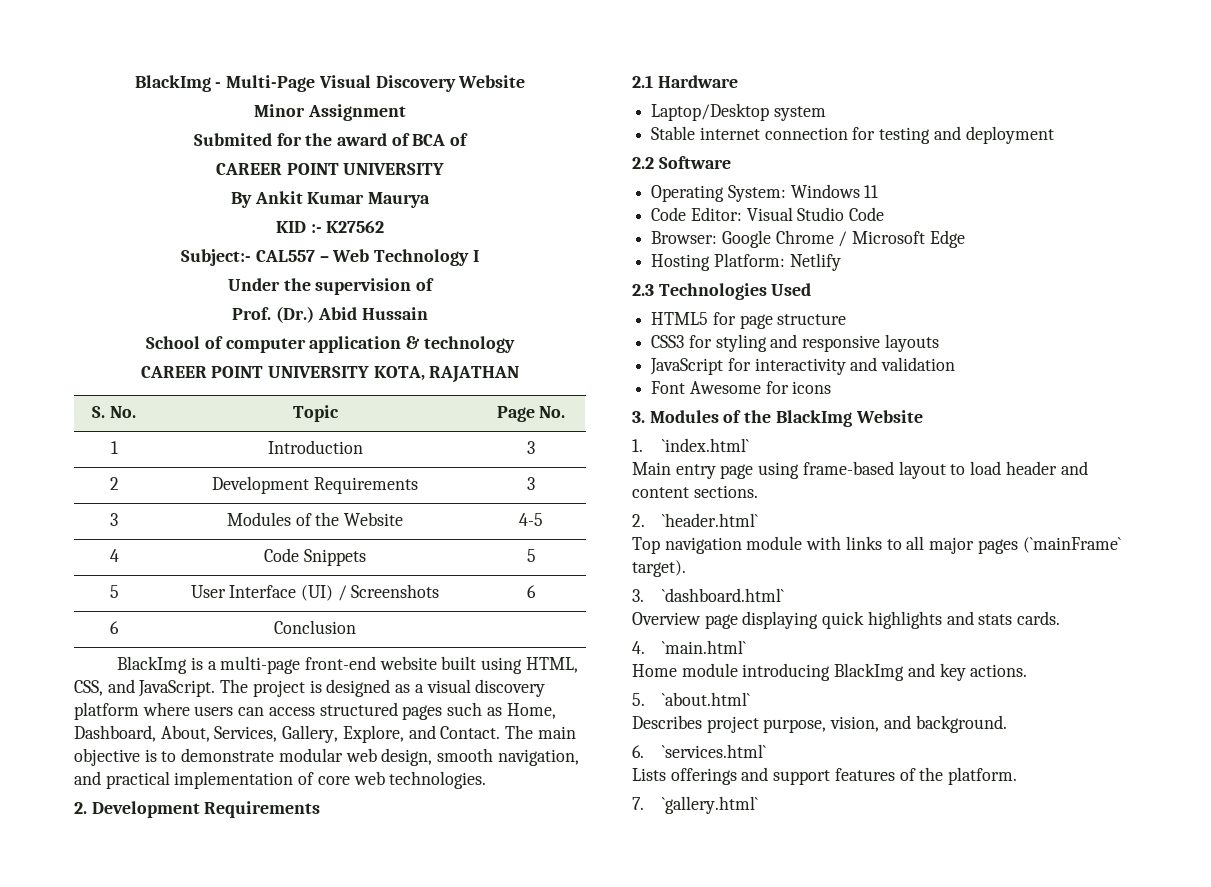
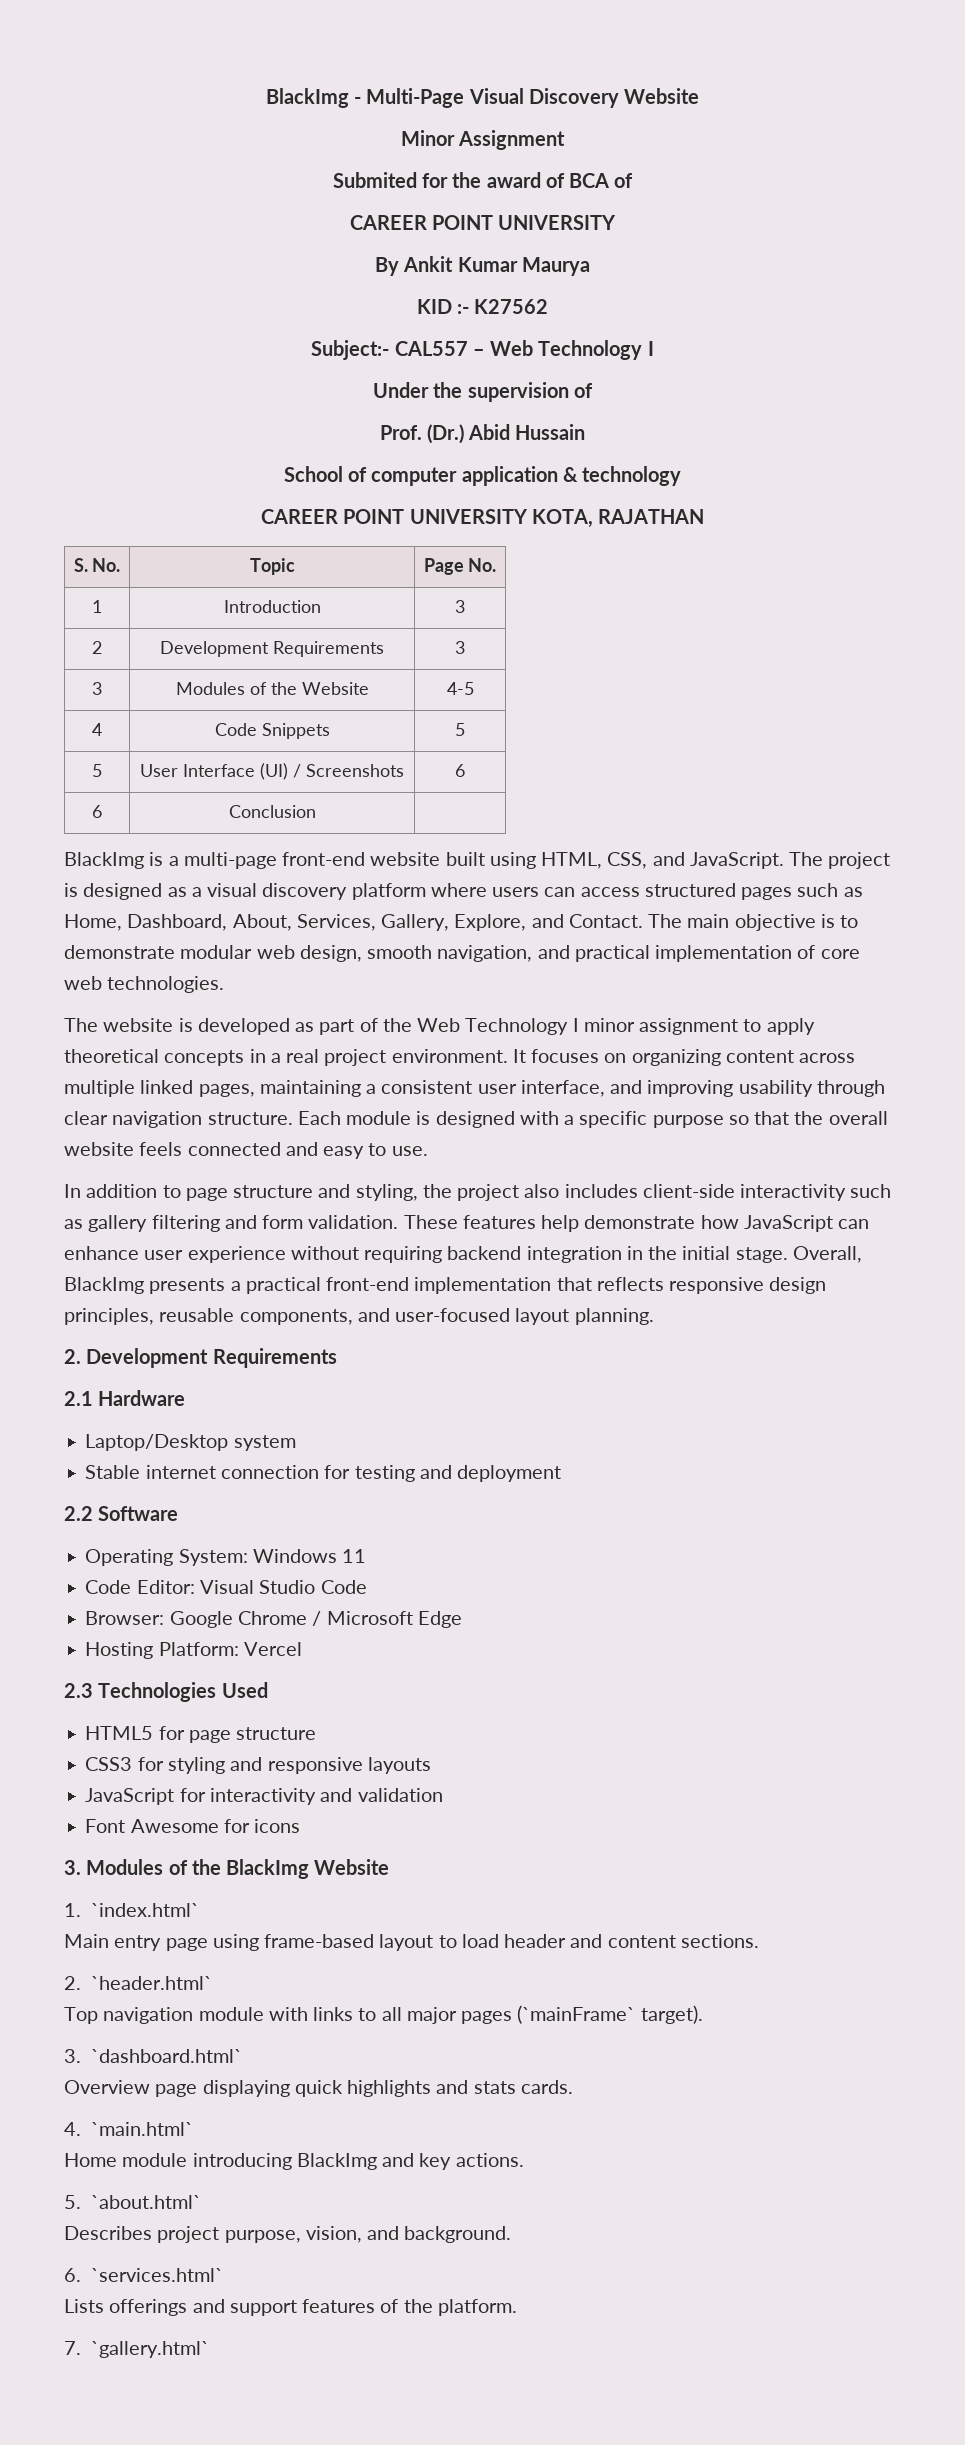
+ The website is developed as part of the Web Technology I minor assignment to apply theoretical concepts in a real project environment. It focuses on organizing content across multiple linked pages, maintaining a consistent user interface, and improving usability through clear navigation structure. Each module is designed with a specific purpose so that the overall website feels connected and easy to use.
+ In addition to page structure and styling, the project also includes client-side interactivity such as gallery filtering and form validation. These features help demonstrate how JavaScript can enhance user experience without requiring backend integration in the initial stage. Overall, BlackImg presents a practical front-end implementation that reflects responsive design principles, reusable components, and user-focused layout planning.
- Hosting Platform: Netlify
+ Hosting Platform: Vercel

